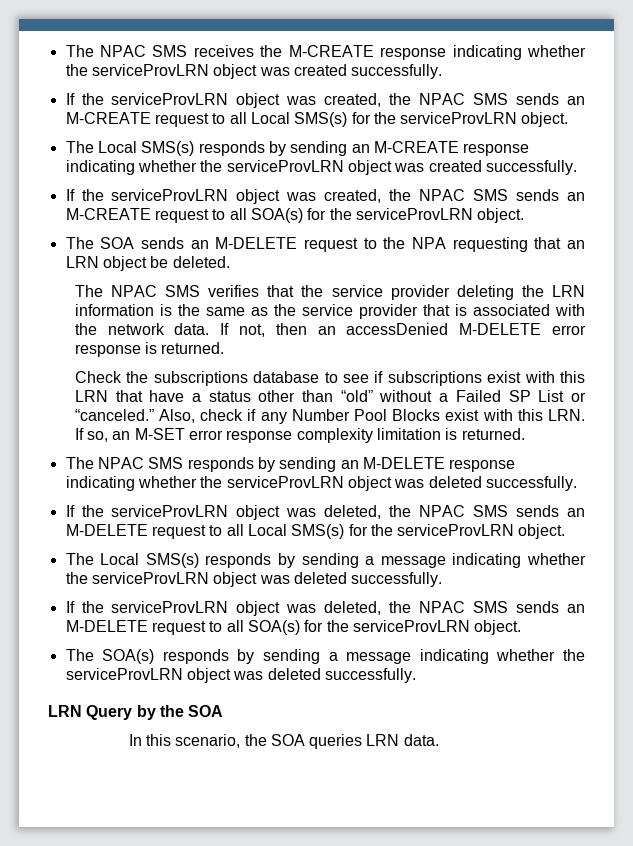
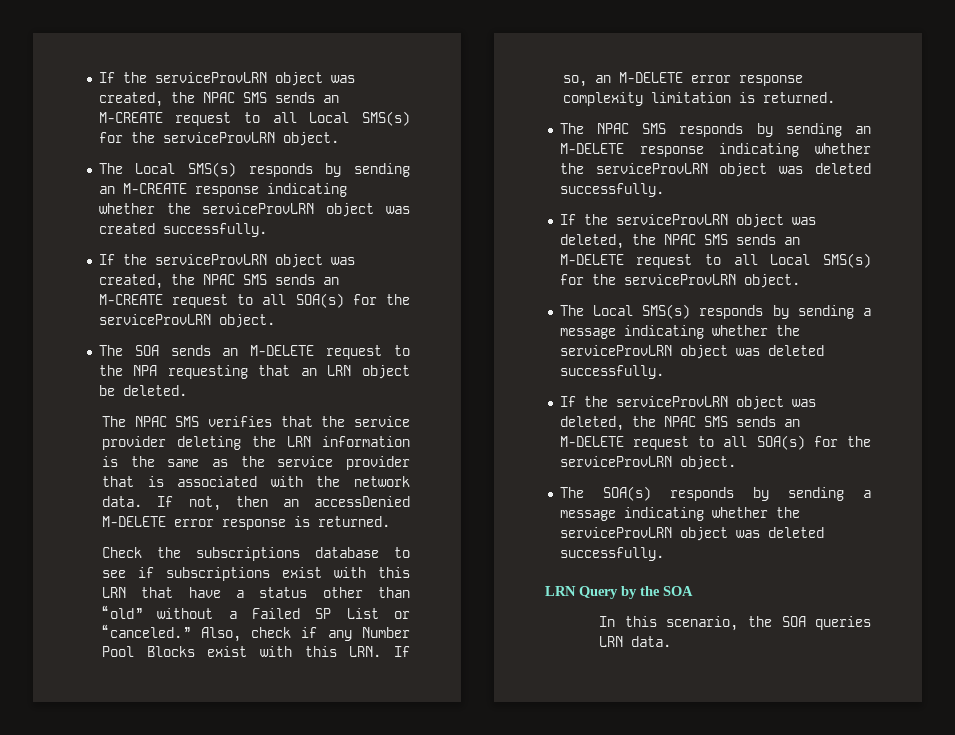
- The NPAC SMS receives the M-CREATE response indicating whether the serviceProvLRN object was created successfully.
- Also, check if any Number Pool Blocks exist with this LRN. If so, an M-SET error response complexity limitation is returned.
+ Also, check if any Number Pool Blocks exist with this LRN. If so, an M-DELETE error response complexity limitation is returned.

